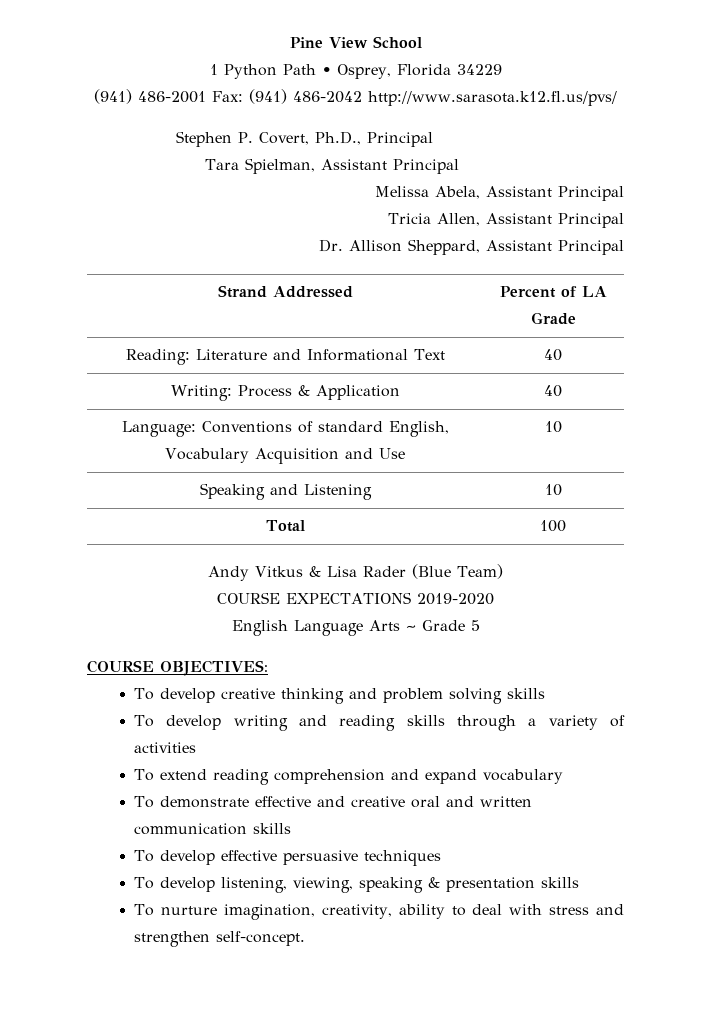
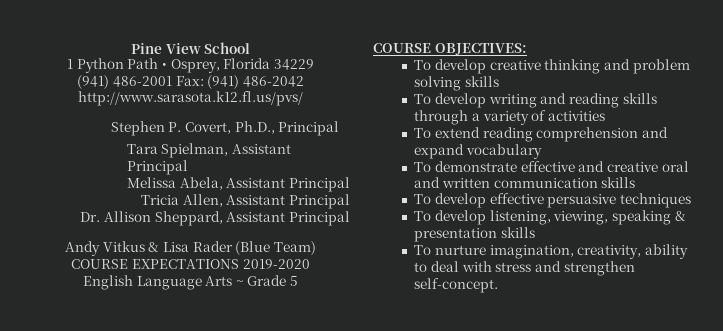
- Strand Addressed | Percent of LA Grade
- Reading: Literature and Informational Text | 40
- Writing: Process & Application | 40
- Language: Conventions of standard English, Vocabulary Acquisition and Use | 10
- Speaking and Listening | 10
- Total | 100

